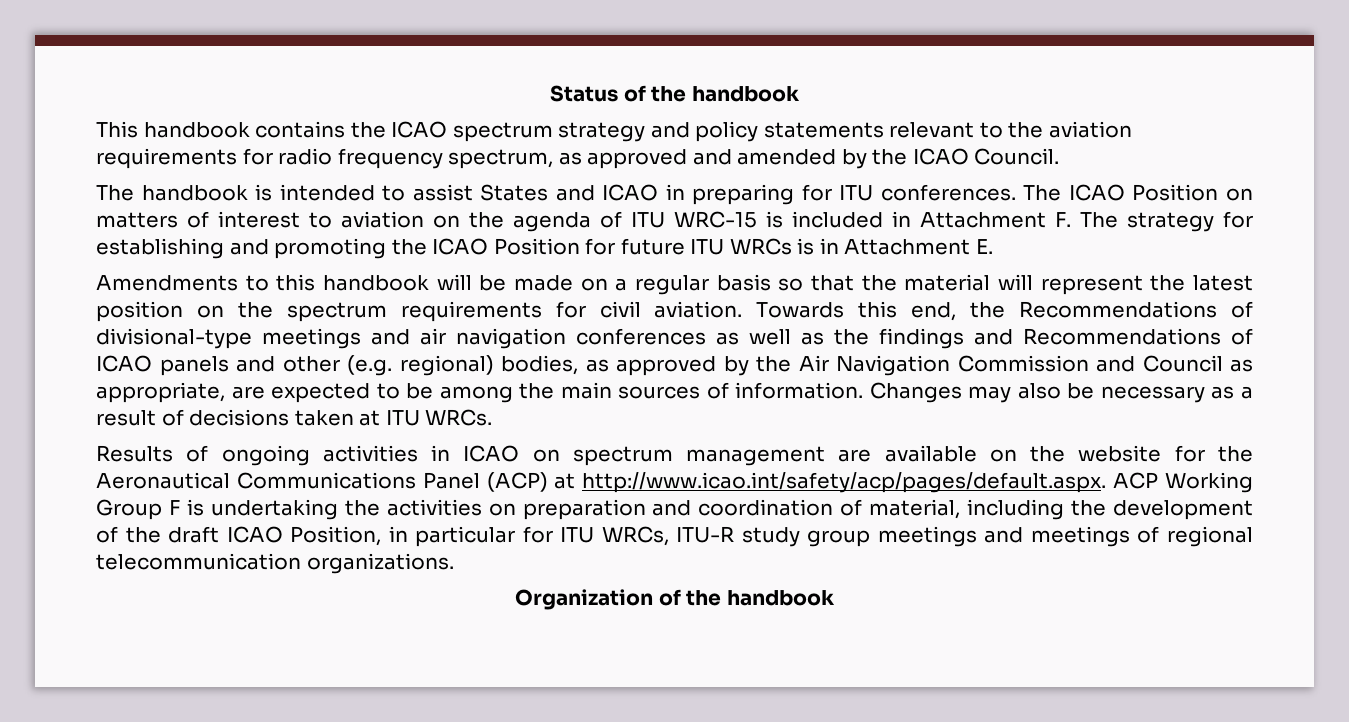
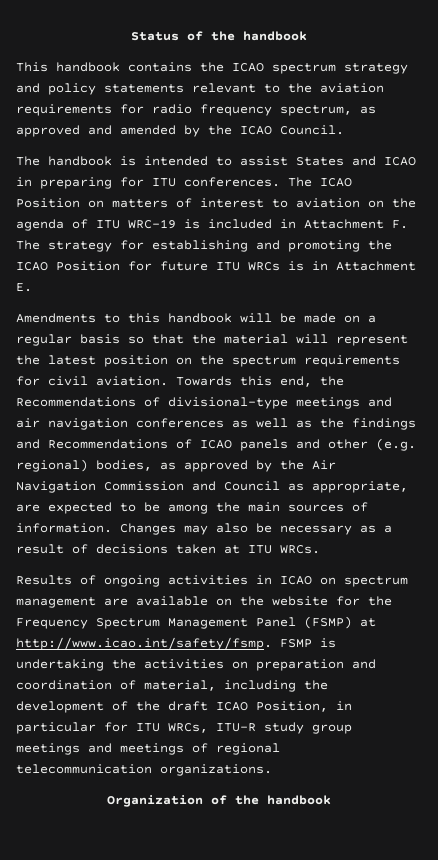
- The ICAO Position on matters of interest to aviation on the agenda of ITU WRC-15 is included in Attachment F. The strategy for establishing and promoting the ICAO Position for future ITU WRCs is in Attachment E.
+ The ICAO Position on matters of interest to aviation on the agenda of ITU WRC-19 is included in Attachment F. The strategy for establishing and promoting the ICAO Position for future ITU WRCs is in Attachment E.
- Results of ongoing activities in ICAO on spectrum management are available on the website for the Aeronautical Communications Panel (ACP) at http://www.icao.int/safety/acp/pages/default.aspx. ACP Working Group F is undertaking the activities on preparation and coordination of material, including the development of the draft ICAO Position, in particular for ITU WRCs, ITU-R study group meetings and meetings of regional telecommunication organizations.
+ Results of ongoing activities in ICAO on spectrum management are available on the website for the Frequency Spectrum Management Panel (FSMP) at http://www.icao.int/safety/fsmp. FSMP is undertaking the activities on preparation and coordination of material, including the development of the draft ICAO Position, in particular for ITU WRCs, ITU-R study group meetings and meetings of regional telecommunication organizations.

